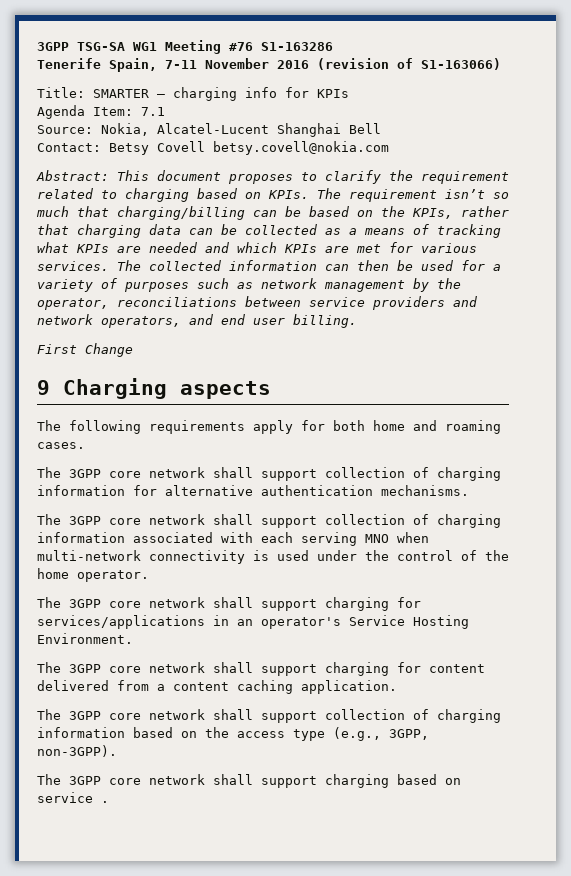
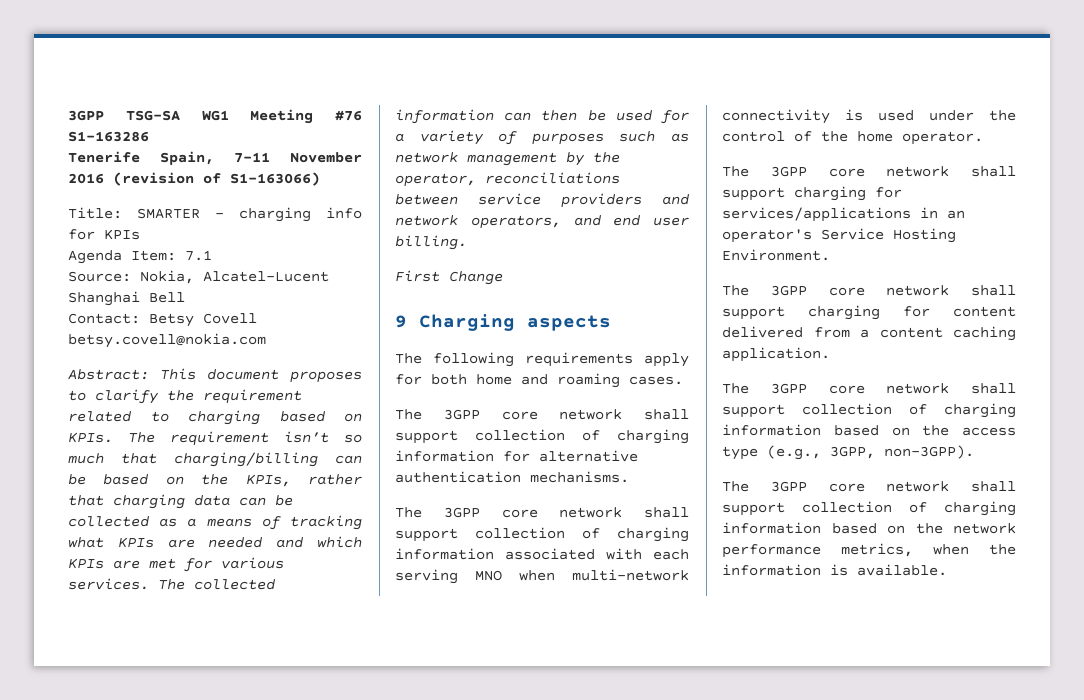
- The 3GPP core network shall support charging based on service .
+ The 3GPP core network shall support collection of charging information based on the network performance metrics, when the information is available.

